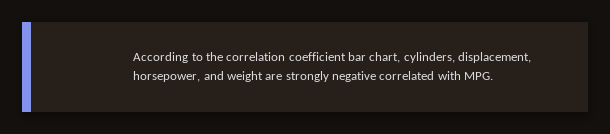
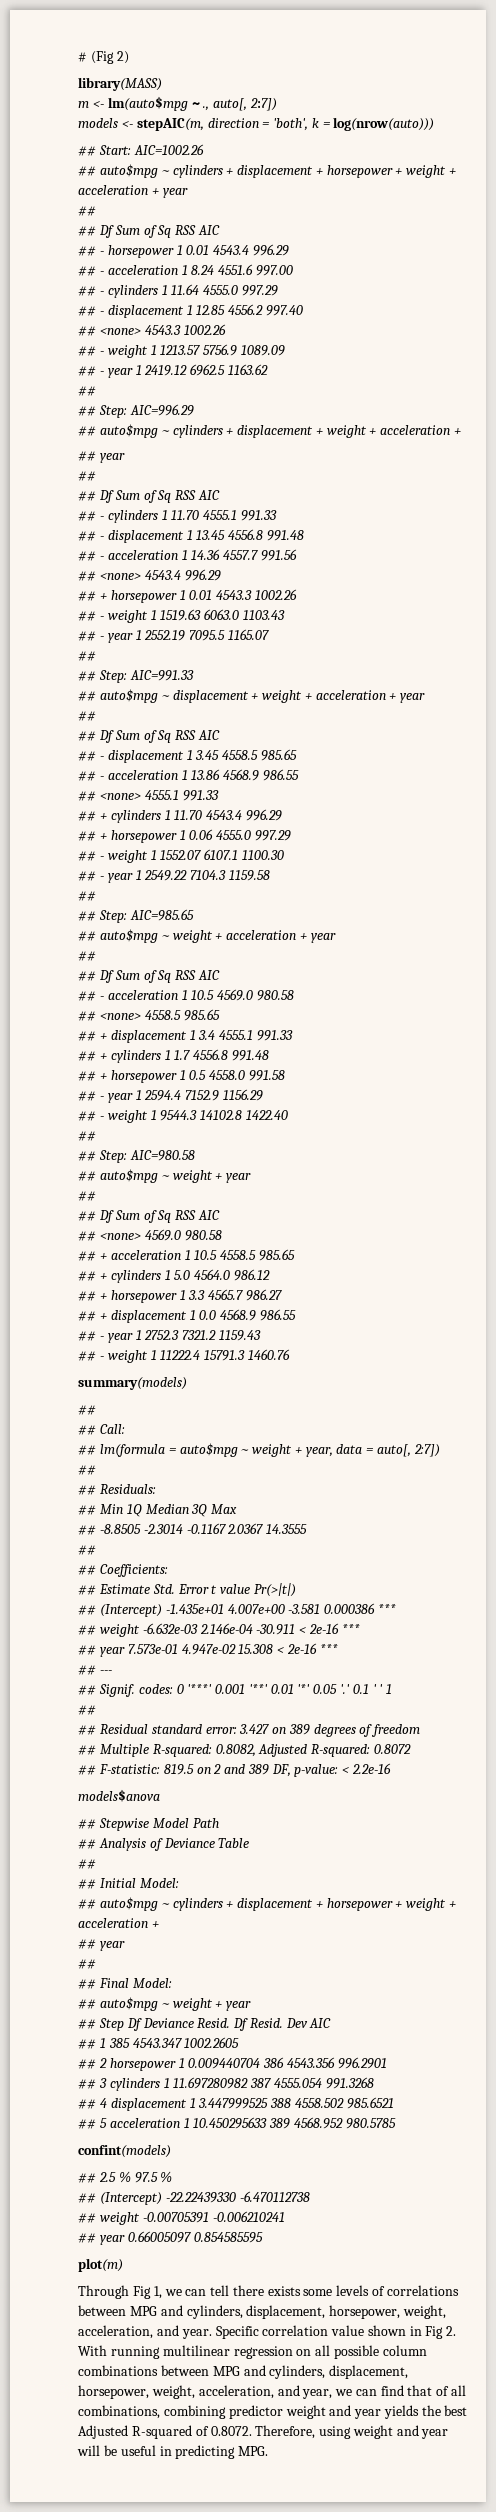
- According to the correlation coefficient bar chart, cylinders, displacement, horsepower, and weight are strongly negative correlated with MPG.
+ # (Fig 2)
+ library(MASS)
+ m <- lm(auto$mpg ~ ., auto[, 2:7])
+ models <- stepAIC(m, direction = 'both', k = log(nrow(auto)))
+ ## Start: AIC=1002.26
+ ## auto$mpg ~ cylinders + displacement + horsepower + weight + acceleration + year
+ ##
+ ## Df Sum of Sq RSS AIC
+ ## - horsepower 1 0.01 4543.4 996.29
+ ## - acceleration 1 8.24 4551.6 997.00
+ ## - cylinders 1 11.64 4555.0 997.29
+ ## - displacement 1 12.85 4556.2 997.40
+ ## <none> 4543.3 1002.26
+ ## - weight 1 1213.57 5756.9 1089.09
+ ## - year 1 2419.12 6962.5 1163.62
+ ##
+ ## Step: AIC=996.29
+ ## auto$mpg ~ cylinders + displacement + weight + acceleration +
+ ## year
+ ##
+ ## Df Sum of Sq RSS AIC
+ ## - cylinders 1 11.70 4555.1 991.33
+ ## - displacement 1 13.45 4556.8 991.48
+ ## - acceleration 1 14.36 4557.7 991.56
+ ## <none> 4543.4 996.29
+ ## + horsepower 1 0.01 4543.3 1002.26
+ ## - weight 1 1519.63 6063.0 1103.43
+ ## - year 1 2552.19 7095.5 1165.07
+ ##
+ ## Step: AIC=991.33
+ ## auto$mpg ~ displacement + weight + acceleration + year
+ ##
+ ## Df Sum of Sq RSS AIC
+ ## - displacement 1 3.45 4558.5 985.65
+ ## - acceleration 1 13.86 4568.9 986.55
+ ## <none> 4555.1 991.33
+ ## + cylinders 1 11.70 4543.4 996.29
+ ## + horsepower 1 0.06 4555.0 997.29
+ ## - weight 1 1552.07 6107.1 1100.30
+ ## - year 1 2549.22 7104.3 1159.58
+ ##
+ ## Step: AIC=985.65
+ ## auto$mpg ~ weight + acceleration + year
+ ##
+ ## Df Sum of Sq RSS AIC
+ ## - acceleration 1 10.5 4569.0 980.58
+ ## <none> 4558.5 985.65
+ ## + displacement 1 3.4 4555.1 991.33
+ ## + cylinders 1 1.7 4556.8 991.48
+ ## + horsepower 1 0.5 4558.0 991.58
+ ## - year 1 2594.4 7152.9 1156.29
+ ## - weight 1 9544.3 14102.8 1422.40
+ ##
+ ## Step: AIC=980.58
+ ## auto$mpg ~ weight + year
+ ##
+ ## Df Sum of Sq RSS AIC
+ ## <none> 4569.0 980.58
+ ## + acceleration 1 10.5 4558.5 985.65
+ ## + cylinders 1 5.0 4564.0 986.12
+ ## + horsepower 1 3.3 4565.7 986.27
+ ## + displacement 1 0.0 4568.9 986.55
+ ## - year 1 2752.3 7321.2 1159.43
+ ## - weight 1 11222.4 15791.3 1460.76
+ summary(models)
+ ##
+ ## Call:
+ ## lm(formula = auto$mpg ~ weight + year, data = auto[, 2:7])
+ ##
+ ## Residuals:
+ ## Min 1Q Median 3Q Max
+ ## -8.8505 -2.3014 -0.1167 2.0367 14.3555
+ ##
+ ## Coefficients:
+ ## Estimate Std. Error t value Pr(>|t|)
+ ## (Intercept) -1.435e+01 4.007e+00 -3.581 0.000386 ***
+ ## weight -6.632e-03 2.146e-04 -30.911 < 2e-16 ***
+ ## year 7.573e-01 4.947e-02 15.308 < 2e-16 ***
+ ## ---
+ ## Signif. codes: 0 '***' 0.001 '**' 0.01 '*' 0.05 '.' 0.1 ' ' 1
+ ##
+ ## Residual standard error: 3.427 on 389 degrees of freedom
+ ## Multiple R-squared: 0.8082, Adjusted R-squared: 0.8072
+ ## F-statistic: 819.5 on 2 and 389 DF, p-value: < 2.2e-16
+ models$anova
+ ## Stepwise Model Path
+ ## Analysis of Deviance Table
+ ##
+ ## Initial Model:
+ ## auto$mpg ~ cylinders + displacement + horsepower + weight + acceleration +
+ ## year
+ ##
+ ## Final Model:
+ ## auto$mpg ~ weight + year
+ ## Step Df Deviance Resid. Df Resid. Dev AIC
+ ## 1 385 4543.347 1002.2605
+ ## 2 horsepower 1 0.009440704 386 4543.356 996.2901
+ ## 3 cylinders 1 11.697280982 387 4555.054 991.3268
+ ## 4 displacement 1 3.447999525 388 4558.502 985.6521
+ ## 5 acceleration 1 10.450295633 389 4568.952 980.5785
+ confint(models)
+ ## 2.5 % 97.5 %
+ ## (Intercept) -22.22439330 -6.470112738
+ ## weight -0.00705391 -0.006210241
+ ## year 0.66005097 0.854585595
+ plot(m)
+ Through Fig 1, we can tell there exists some levels of correlations between MPG and cylinders, displacement, horsepower, weight, acceleration, and year. Specific correlation value shown in Fig 2. With running multilinear regression on all possible column combinations between MPG and cylinders, displacement, horsepower, weight, acceleration, and year, we can find that of all combinations, combining predictor weight and year yields the best Adjusted R-squared of 0.8072. Therefore, using weight and year will be useful in predicting MPG.

